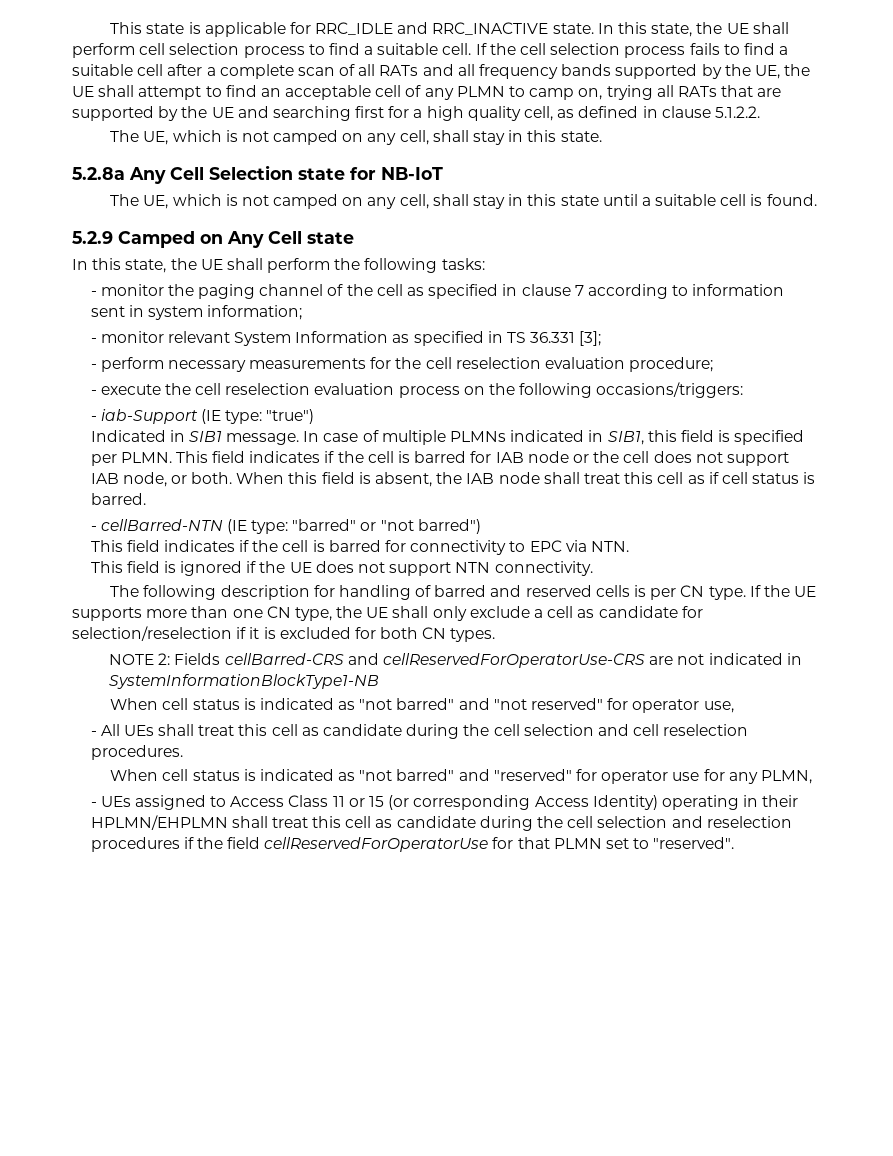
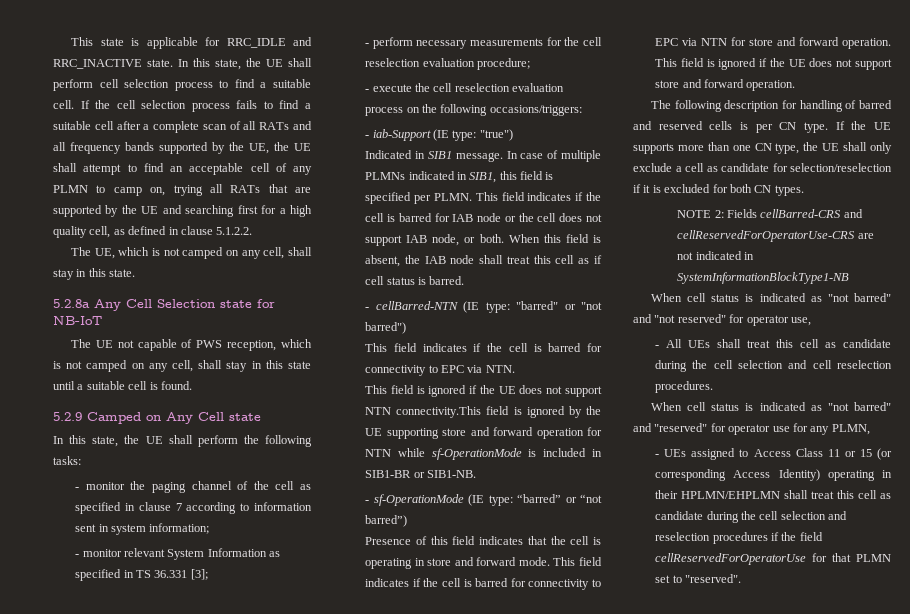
- The UE, which is not camped on any cell, shall stay in this state until a suitable cell is found.
+ The UE not capable of PWS reception, which is not camped on any cell, shall stay in this state until a suitable cell is found.
- This field is ignored if the UE does not support NTN connectivity.
+ This field is ignored if the UE does not support NTN connectivity.This field is ignored by the UE supporting store and forward operation for NTN while sf-OperationMode is included in SIB1-BR or SIB1-NB.
+ - sf-OperationMode (IE type: “barred” or “not barred”)
+ Presence of this field indicates that the cell is operating in store and forward mode. This field indicates if the cell is barred for connectivity to EPC via NTN for store and forward operation. This field is ignored if the UE does not support store and forward operation.

